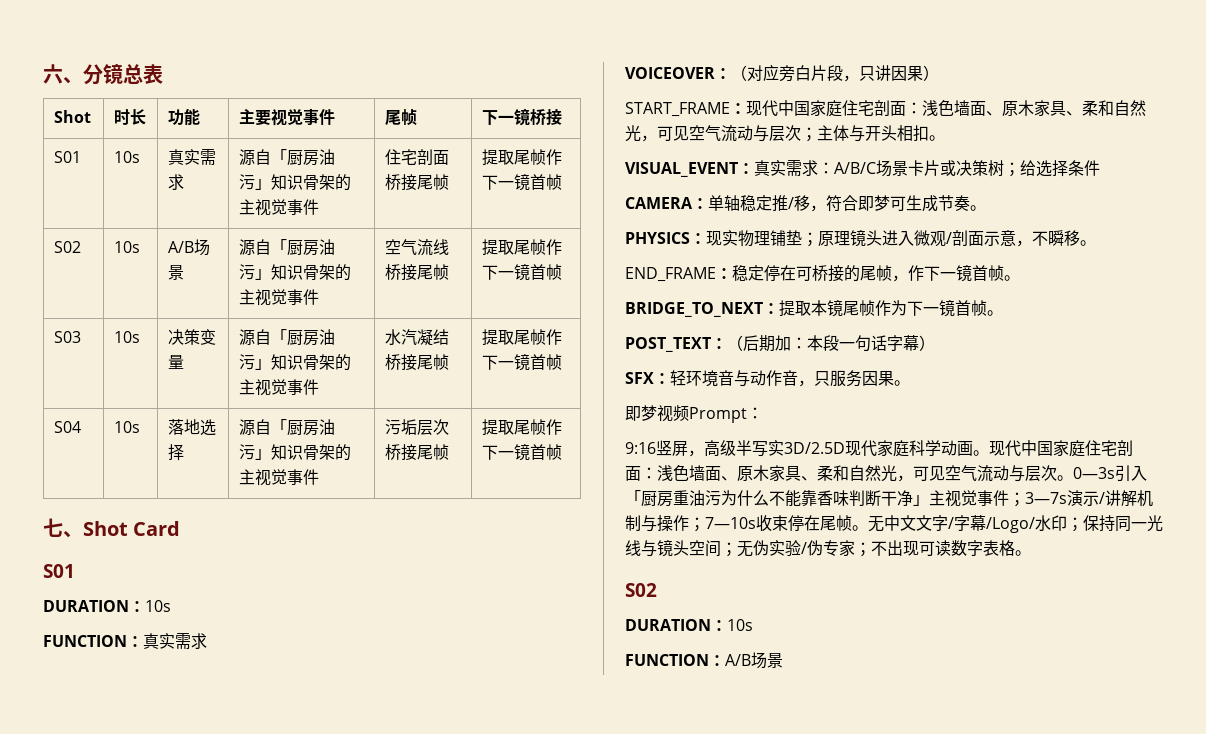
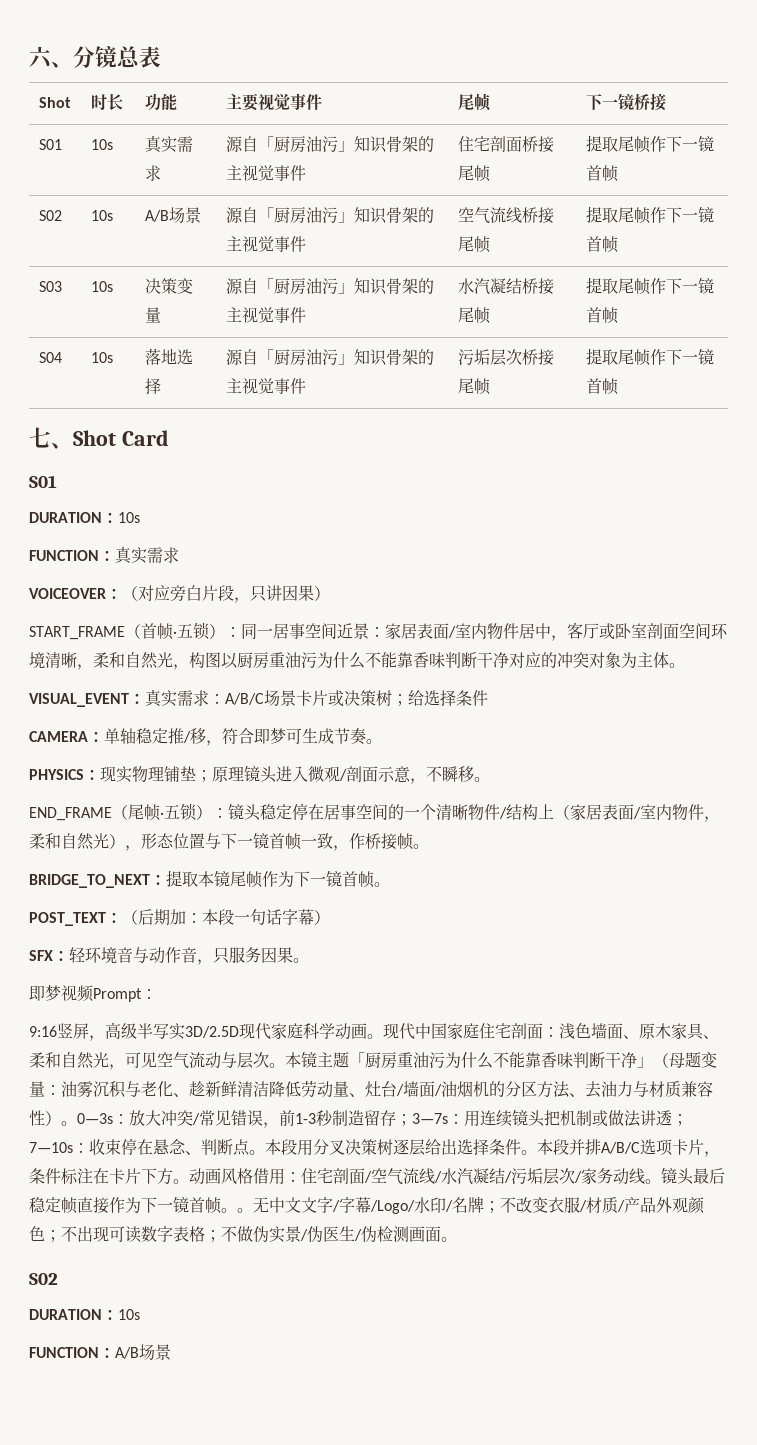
- START_FRAME：现代中国家庭住宅剖面：浅色墙面、原木家具、柔和自然光，可见空气流动与层次；主体与开头相扣。
+ START_FRAME（首帧·五锁）：同一居事空间近景：家居表面/室内物件居中，客厅或卧室剖面空间环境清晰，柔和自然光，构图以厨房重油污为什么不能靠香味判断干净对应的冲突对象为主体。
- END_FRAME：稳定停在可桥接的尾帧，作下一镜首帧。
+ END_FRAME（尾帧·五锁）：镜头稳定停在居事空间的一个清晰物件/结构上（家居表面/室内物件，柔和自然光），形态位置与下一镜首帧一致，作桥接帧。
- 0—3s引入「厨房重油污为什么不能靠香味判断干净」主视觉事件；3—7s演示/讲解机制与操作；7—10s收束停在尾帧。
+ 本镜主题「厨房重油污为什么不能靠香味判断干净」（母题变量：油雾沉积与老化、趁新鲜清洁降低劳动量、灶台/墙面/油烟机的分区方法、去油力与材质兼容性）。0—3s：放大冲突/常见错误，前1-3秒制造留存；3—7s：用连续镜头把机制或做法讲透；7—10s：收束停在悬念、判断点。本段用分叉决策树逐层给出选择条件。本段并排A/B/C选项卡片，条件标注在卡片下方。动画风格借用：住宅剖面/空气流线/水汽凝结/污垢层次/家务动线。镜头最后稳定帧直接作为下一镜首帧。。
- 无中文文字/字幕/Logo/水印；保持同一光线与镜头空间；无伪实验/伪专家；不出现可读数字表格。
+ 无中文文字/字幕/Logo/水印/名牌；不改变衣服/材质/产品外观颜色；不出现可读数字表格；不做伪实景/伪医生/伪检测画面。

